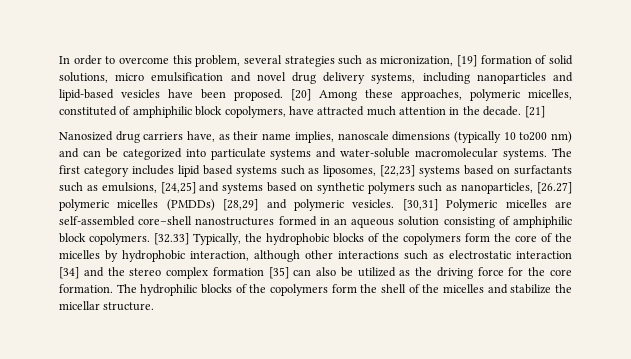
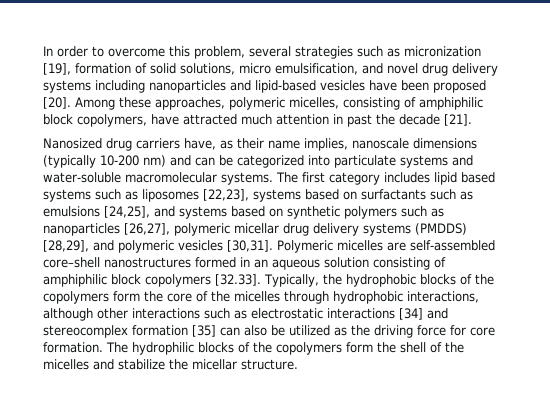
- In order to overcome this problem, several strategies such as micronization, [19] formation of solid solutions, micro emulsification and novel drug delivery systems, including nanoparticles and lipid-based vesicles have been proposed. [20] Among these approaches, polymeric micelles, constituted of amphiphilic block copolymers, have attracted much attention in the decade. [21]
+ In order to overcome this problem, several strategies such as micronization [19], formation of solid solutions, micro emulsification, and novel drug delivery systems including nanoparticles and lipid-based vesicles have been proposed [20]. Among these approaches, polymeric micelles, consisting of amphiphilic block copolymers, have attracted much attention in past the decade [21].
- Nanosized drug carriers have, as their name implies, nanoscale dimensions (typically 10 to200 nm) and can be categorized into particulate systems and water-soluble macromolecular systems.
+ Nanosized drug carriers have, as their name implies, nanoscale dimensions (typically 10-200 nm) and can be categorized into particulate systems and water-soluble macromolecular systems.
- The first category includes lipid based systems such as liposomes, [22,23] systems based on surfactants such as emulsions, [24,25] and systems based on synthetic polymers such as nanoparticles, [26.27] polymeric micelles (PMDDs) [28,29] and polymeric vesicles. [30,31] Polymeric micelles are self-assembled core–shell nanostructures formed in an aqueous solution consisting of amphiphilic block copolymers. [32.33] Typically, the hydrophobic blocks of the copolymers form the core of the micelles by hydrophobic interaction, although other interactions such as electrostatic interaction [34] and the stereo complex formation [35] can also be utilized as the driving force for the core formation.
+ The first category includes lipid based systems such as liposomes [22,23], systems based on surfactants such as emulsions [24,25], and systems based on synthetic polymers such as nanoparticles [26,27], polymeric micellar drug delivery systems (PMDDS) [28,29], and polymeric vesicles [30,31]. Polymeric micelles are self-assembled core–shell nanostructures formed in an aqueous solution consisting of amphiphilic block copolymers [32.33]. Typically, the hydrophobic blocks of the copolymers form the core of the micelles through hydrophobic interactions, although other interactions such as electrostatic interactions [34] and stereocomplex formation [35] can also be utilized as the driving force for core formation.

